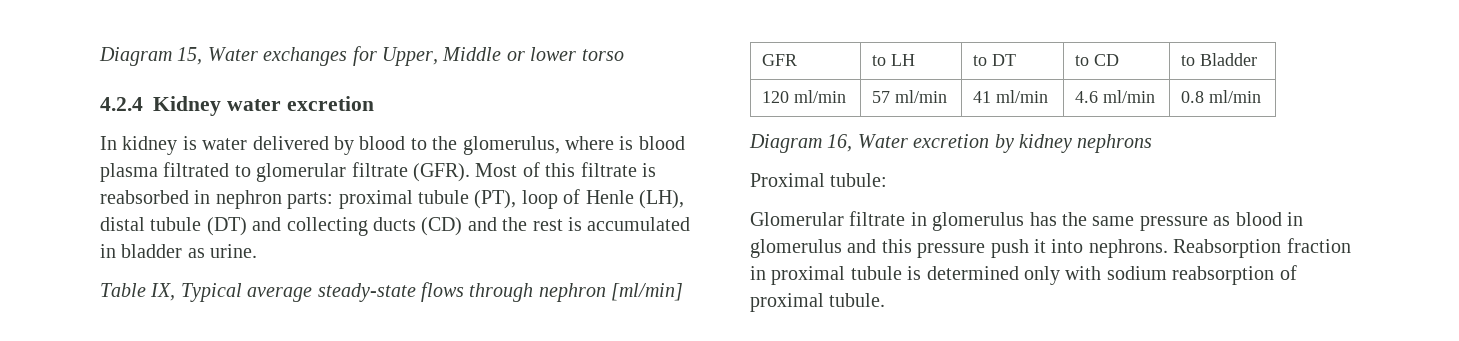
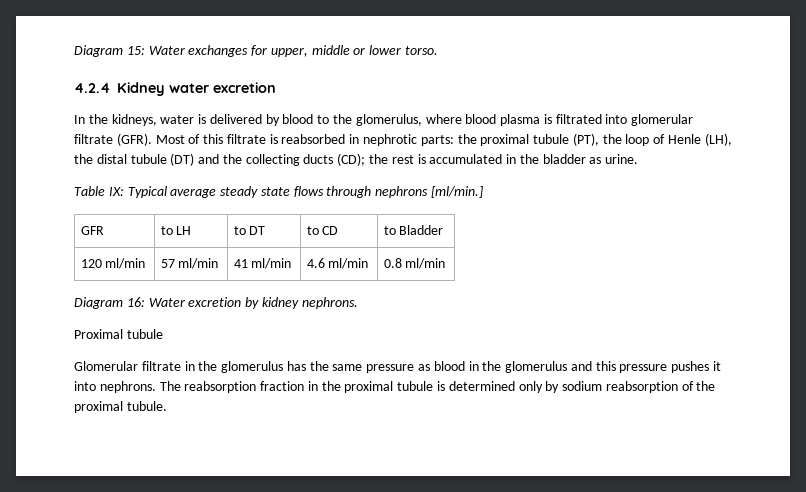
- Diagram 15, Water exchanges for Upper, Middle or lower torso
+ Diagram 15: Water exchanges for upper, middle or lower torso.
- In kidney is water delivered by blood to the glomerulus, where is blood plasma filtrated to glomerular filtrate (GFR).
+ In the kidneys, water is delivered by blood to the glomerulus, where blood plasma is filtrated into glomerular filtrate (GFR).
- Most of this filtrate is reabsorbed in nephron parts: proximal tubule (PT), loop of Henle (LH), distal tubule (DT) and collecting ducts (CD) and the rest is accumulated in bladder as urine.
+ Most of this filtrate is reabsorbed in nephrotic parts: the proximal tubule (PT), the loop of Henle (LH), the distal tubule (DT) and the collecting ducts (CD); the rest is accumulated in the bladder as urine.
- Table IX, Typical average steady-state flows through nephron [ml/min]
+ Table IX: Typical average steady state flows through nephrons [ml/min.]
- Diagram 16, Water excretion by kidney nephrons
+ Diagram 16: Water excretion by kidney nephrons.
- Proximal tubule:
+ Proximal tubule
- Glomerular filtrate in glomerulus has the same pressure as blood in glomerulus and this pressure push it into nephrons.
+ Glomerular filtrate in the glomerulus has the same pressure as blood in the glomerulus and this pressure pushes it into nephrons.
- Reabsorption fraction in proximal tubule is determined only with sodium reabsorption of proximal tubule.
+ The reabsorption fraction in the proximal tubule is determined only by sodium reabsorption of the proximal tubule.

